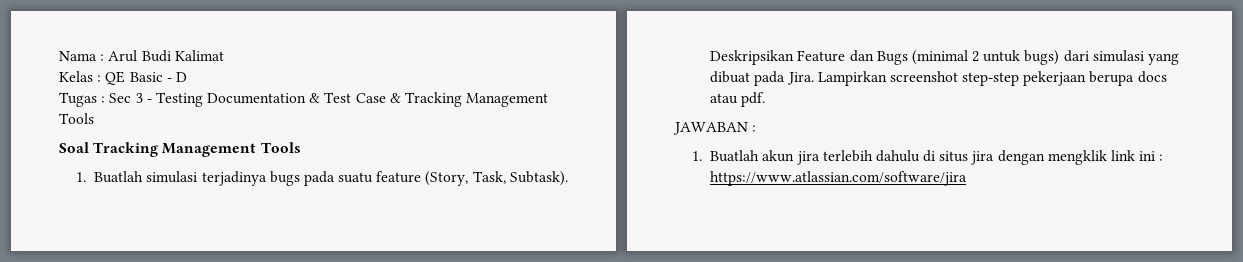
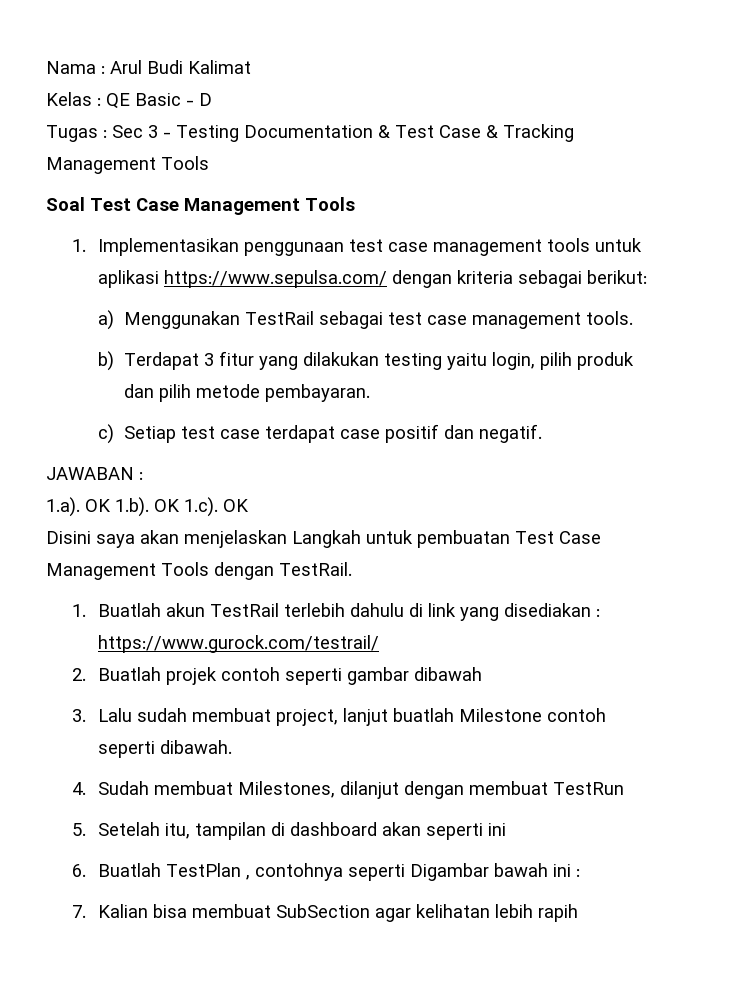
- Soal Tracking Management Tools
+ Soal Test Case Management Tools
- 1. Buatlah simulasi terjadinya bugs pada suatu feature (Story, Task, Subtask). Deskripsikan Feature dan Bugs (minimal 2 untuk bugs) dari simulasi yang dibuat pada Jira. Lampirkan screenshot step-step pekerjaan berupa docs atau pdf.
+ 1. Implementasikan penggunaan test case management tools untuk aplikasi https://www.sepulsa.com/ dengan kriteria sebagai berikut:
+ a) Menggunakan TestRail sebagai test case management tools.
+ b) Terdapat 3 fitur yang dilakukan testing yaitu login, pilih produk dan pilih metode pembayaran.
+ c) Setiap test case terdapat case positif dan negatif.
  JAWABAN :
+ 1.a). OK 1.b). OK 1.c). OK
+ Disini saya akan menjelaskan Langkah untuk pembuatan Test Case Management Tools dengan TestRail.
- 1. Buatlah akun jira terlebih dahulu di situs jira dengan mengklik link ini : https://www.atlassian.com/software/jira
+ 1. Buatlah akun TestRail terlebih dahulu di link yang disediakan : https://www.gurock.com/testrail/
+ 2. Buatlah projek contoh seperti gambar dibawah
+ 3. Lalu sudah membuat project, lanjut buatlah Milestone contoh seperti dibawah.
+ 4. Sudah membuat Milestones, dilanjut dengan membuat TestRun
+ 5. Setelah itu, tampilan di dashboard akan seperti ini
+ 6. Buatlah TestPlan , contohnya seperti Digambar bawah ini :
+ 7. Kalian bisa membuat SubSection agar kelihatan lebih rapih

